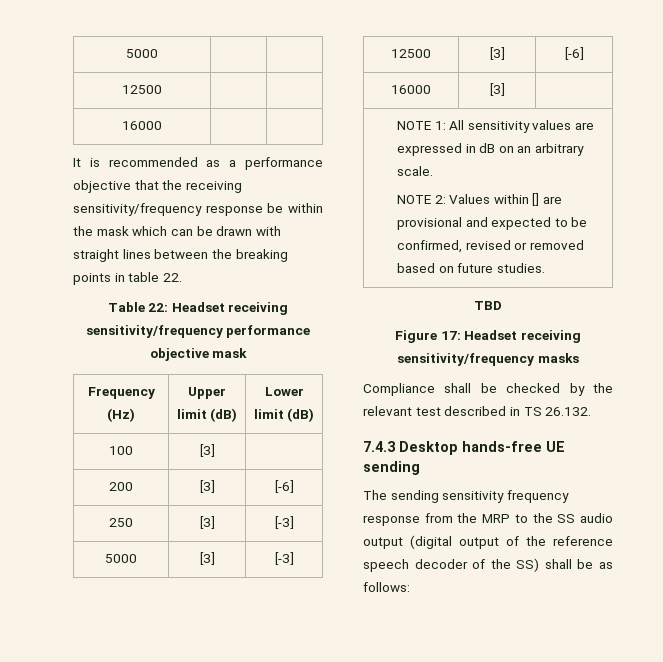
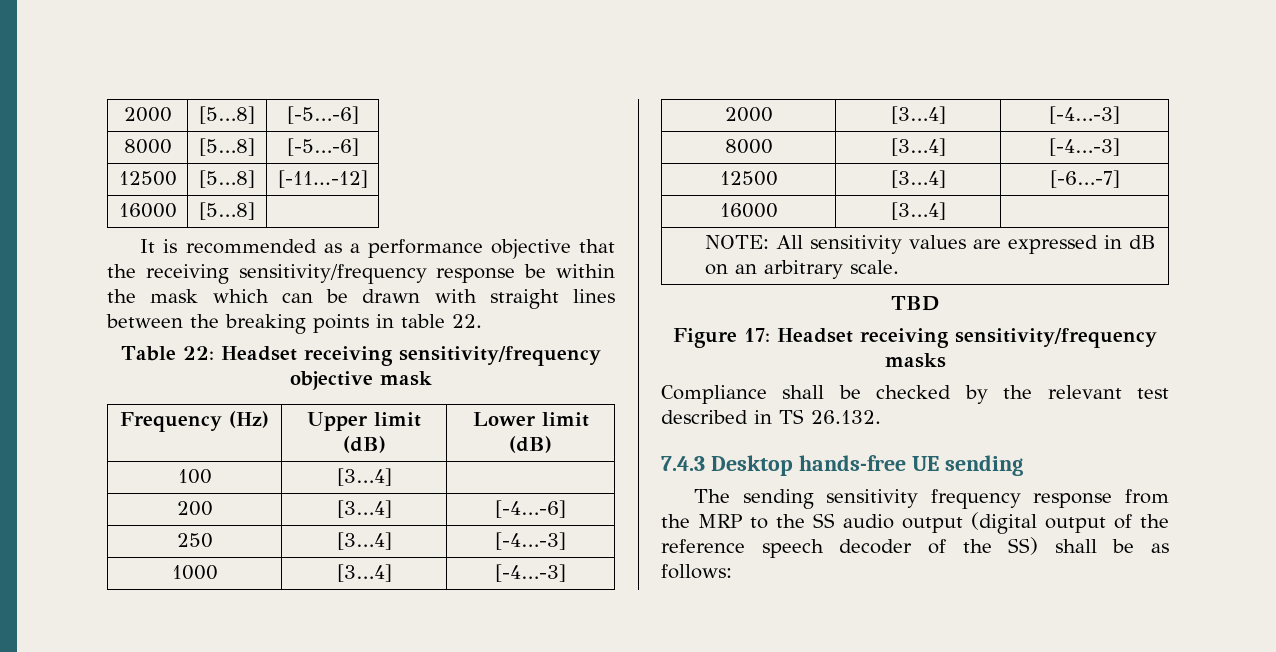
- 5000 | |
- 12500 | |
- 16000 | |
+ 2000 | [5…8] | [-5…-6]
+ 8000 | [5…8] | [-5…-6]
+ 12500 | [5…8] | [-11...-12]
+ 16000 | [5…8] |
- Table 22: Headset receiving sensitivity/frequency performance objective mask
+ Table 22: Headset receiving sensitivity/frequency objective mask
- 100 | [3] |
+ 100 | [3…4] |
- 200 | [3] | [-6]
+ 200 | [3…4] | [-4…-6]
- 250 | [3] | [-3]
- 5000 | [3] | [-3]
- 12500 | [3] | [-6]
- 16000 | [3] |
- NOTE 1: All sensitivity values are expressed in dB on an arbitrary scale.
- NOTE 2: Values within [] are provisional and expected to be confirmed, revised or removed based on future studies.
+ 250 | [3…4] | [-4…-3]
+ 1000 | [3…4] | [-4…-3]
+ 2000 | [3…4] | [-4…-3]
+ 8000 | [3…4] | [-4…-3]
+ 12500 | [3…4] | [-6…-7]
+ 16000 | [3…4] |
+ NOTE: All sensitivity values are expressed in dB on an arbitrary scale.

